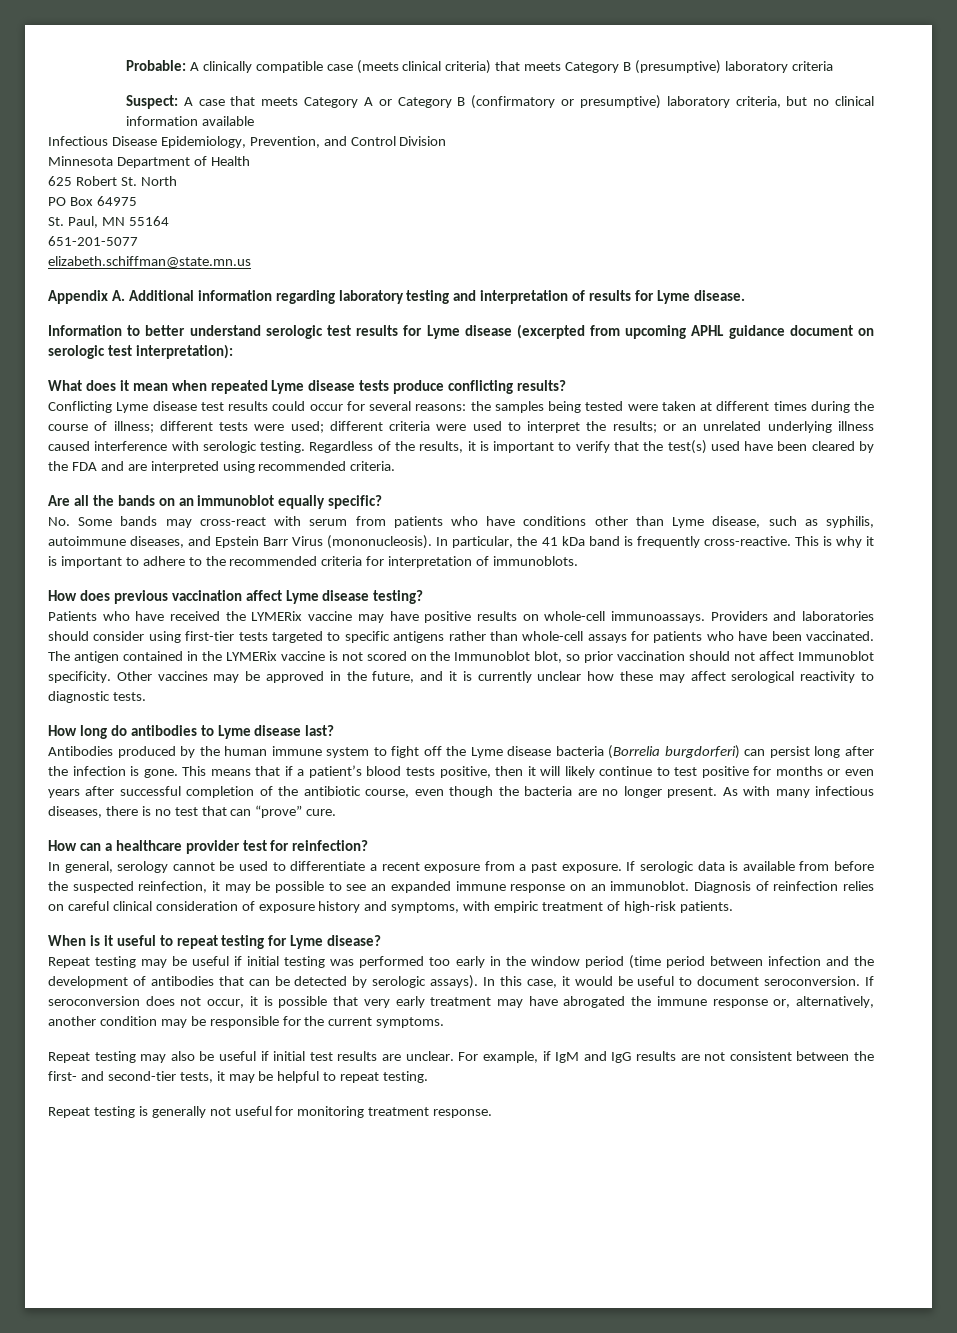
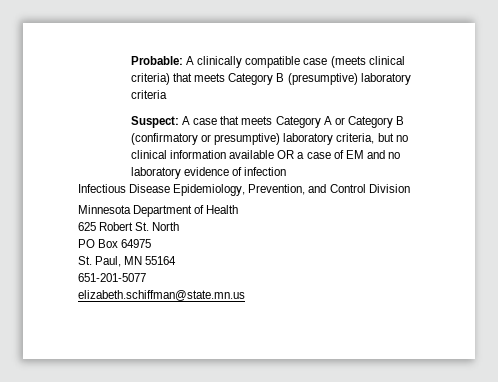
- Suspect: A case that meets Category A or Category B (confirmatory or presumptive) laboratory criteria, but no clinical information available
+ Suspect: A case that meets Category A or Category B (confirmatory or presumptive) laboratory criteria, but no clinical information available OR a case of EM and no laboratory evidence of infection
- Appendix A. Additional information regarding laboratory testing and interpretation of results for Lyme disease.
- Information to better understand serologic test results for Lyme disease (excerpted from upcoming APHL guidance document on serologic test interpretation):
- What does it mean when repeated Lyme disease tests produce conflicting results?
- Conflicting Lyme disease test results could occur for several reasons: the samples being tested were taken at different times during the course of illness; different tests were used; different criteria were used to interpret the results; or an unrelated underlying illness caused interference with serologic testing. Regardless of the results, it is important to verify that the test(s) used have been cleared by the FDA and are interpreted using recommended criteria.
- Are all the bands on an immunoblot equally specific?
- No. Some bands may cross-react with serum from patients who have conditions other than Lyme disease, such as syphilis, autoimmune diseases, and Epstein Barr Virus (mononucleosis). In particular, the 41 kDa band is frequently cross-reactive. This is why it is important to adhere to the recommended criteria for interpretation of immunoblots.
- How does previous vaccination affect Lyme disease testing?
- Patients who have received the LYMERix vaccine may have positive results on whole-cell immunoassays. Providers and laboratories should consider using first-tier tests targeted to specific antigens rather than whole-cell assays for patients who have been vaccinated. The antigen contained in the LYMERix vaccine is not scored on the Immunoblot blot, so prior vaccination should not affect Immunoblot specificity. Other vaccines may be approved in the future, and it is currently unclear how these may affect serological reactivity to diagnostic tests.
- How long do antibodies to Lyme disease last?
- Antibodies produced by the human immune system to fight off the Lyme disease bacteria (Borrelia burgdorferi) can persist long after the infection is gone. This means that if a patient’s blood tests positive, then it will likely continue to test positive for months or even years after successful completion of the antibiotic course, even though the bacteria are no longer present. As with many infectious diseases, there is no test that can “prove” cure.
- How can a healthcare provider test for reinfection?
- In general, serology cannot be used to differentiate a recent exposure from a past exposure. If serologic data is available from before the suspected reinfection, it may be possible to see an expanded immune response on an immunoblot. Diagnosis of reinfection relies on careful clinical consideration of exposure history and symptoms, with empiric treatment of high-risk patients.
- When is it useful to repeat testing for Lyme disease?
- Repeat testing may be useful if initial testing was performed too early in the window period (time period between infection and the development of antibodies that can be detected by serologic assays). In this case, it would be useful to document seroconversion. If seroconversion does not occur, it is possible that very early treatment may have abrogated the immune response or, alternatively, another condition may be responsible for the current symptoms.
- Repeat testing may also be useful if initial test results are unclear. For example, if IgM and IgG results are not consistent between the first- and second-tier tests, it may be helpful to repeat testing.
- Repeat testing is generally not useful for monitoring treatment response.

